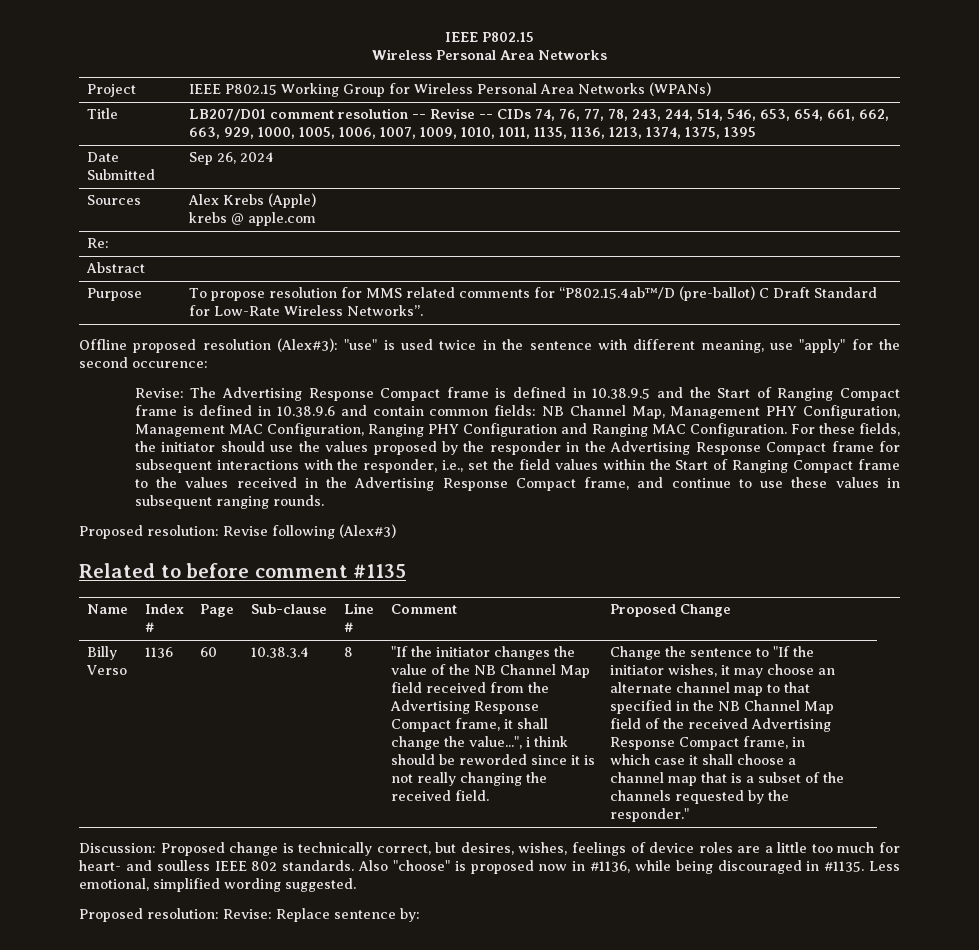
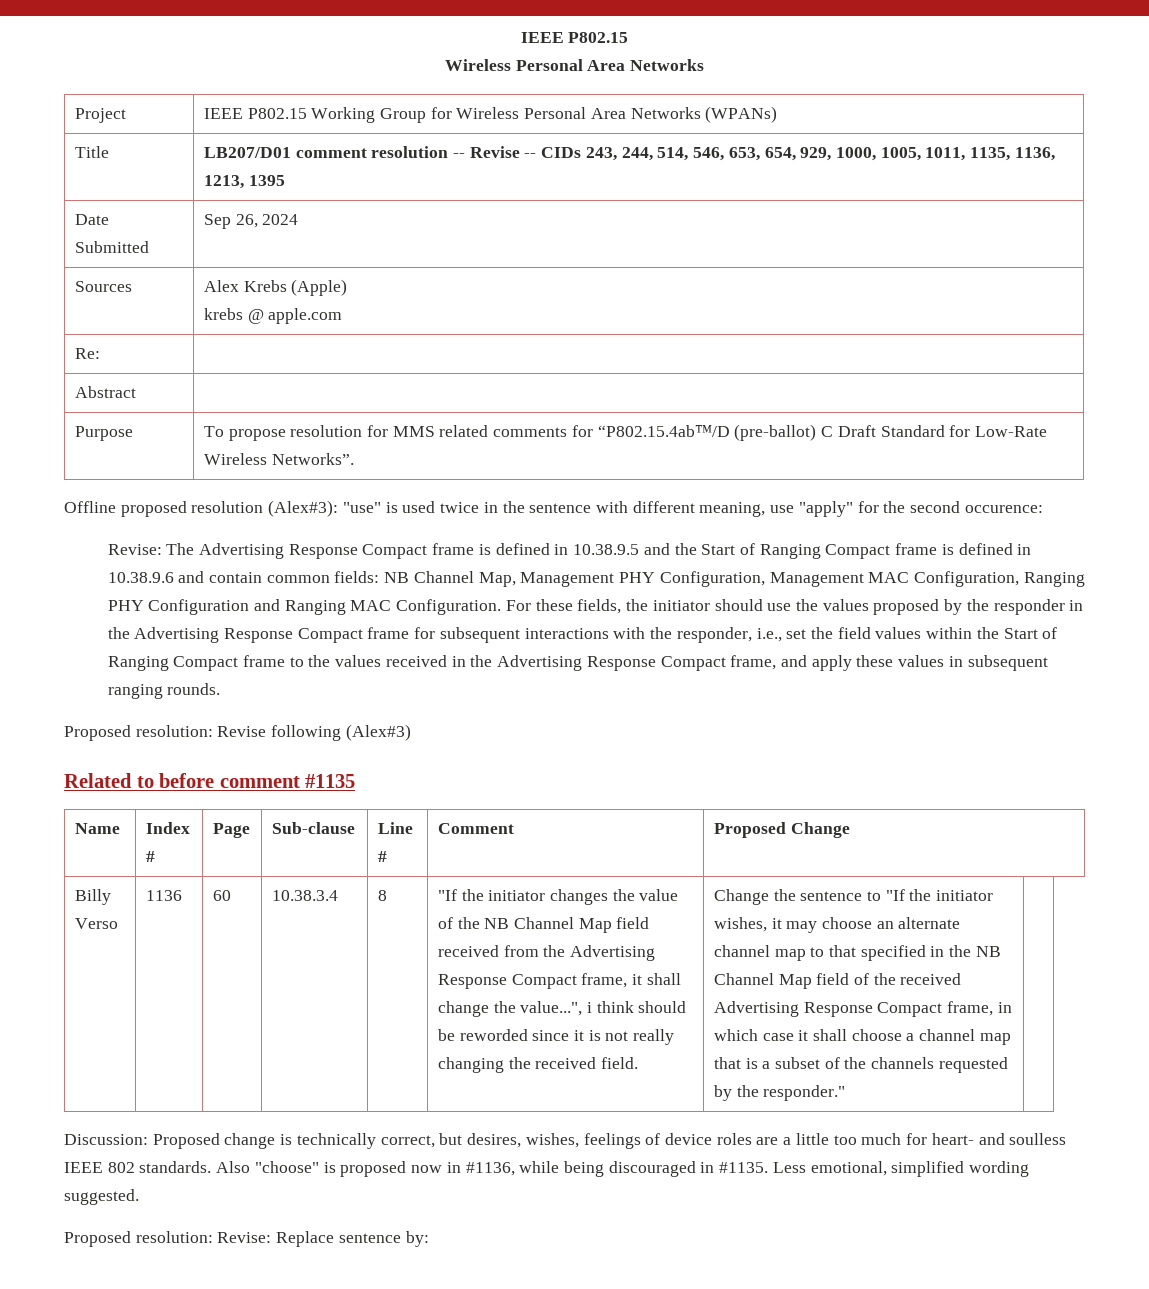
- Title | LB207/D01 comment resolution -- Revise -- CIDs 74, 76, 77, 78, 243, 244, 514, 546, 653, 654, 661, 662, 663, 929, 1000, 1005, 1006, 1007, 1009, 1010, 1011, 1135, 1136, 1213, 1374, 1375, 1395
+ Title | LB207/D01 comment resolution -- Revise -- CIDs 243, 244, 514, 546, 653, 654, 929, 1000, 1005, 1011, 1135, 1136, 1213, 1395
- For these fields, the initiator should use the values proposed by the responder in the Advertising Response Compact frame for subsequent interactions with the responder, i.e., set the field values within the Start of Ranging Compact frame to the values received in the Advertising Response Compact frame, and continue to use these values in subsequent ranging rounds.
+ For these fields, the initiator should use the values proposed by the responder in the Advertising Response Compact frame for subsequent interactions with the responder, i.e., set the field values within the Start of Ranging Compact frame to the values received in the Advertising Response Compact frame, and apply these values in subsequent ranging rounds.

